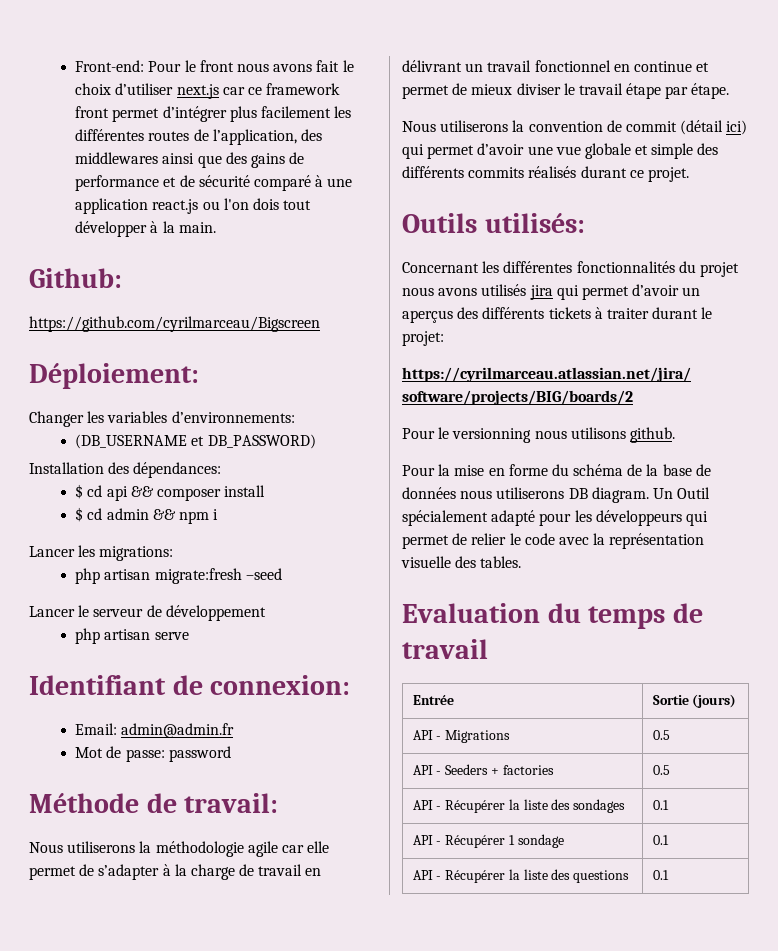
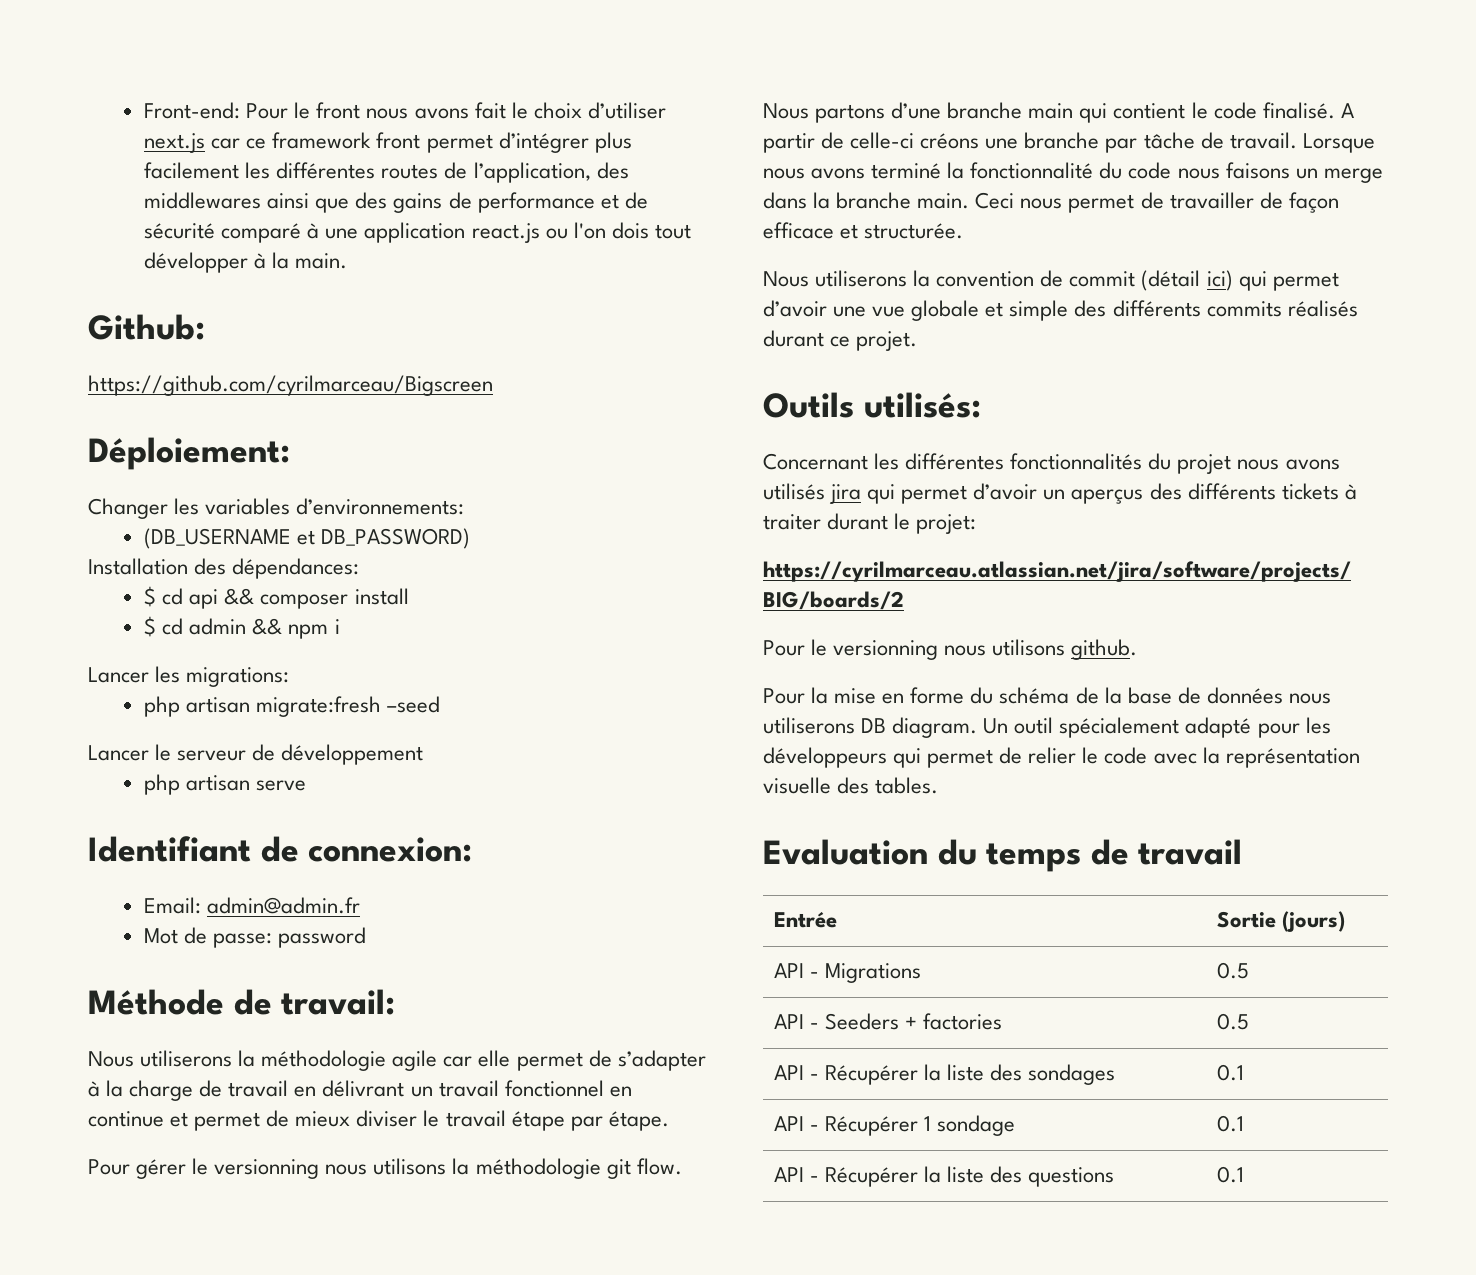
+ Pour gérer le versionning nous utilisons la méthodologie git flow. Nous partons d’une branche main qui contient le code finalisé. A partir de celle-ci créons une branche par tâche de travail. Lorsque nous avons terminé la fonctionnalité du code nous faisons un merge dans la branche main. Ceci nous permet de travailler de façon efficace et structurée.
- Un Outil spécialement adapté pour les développeurs qui permet de relier le code avec la représentation visuelle des tables.
+ Un outil spécialement adapté pour les développeurs qui permet de relier le code avec la représentation visuelle des tables.

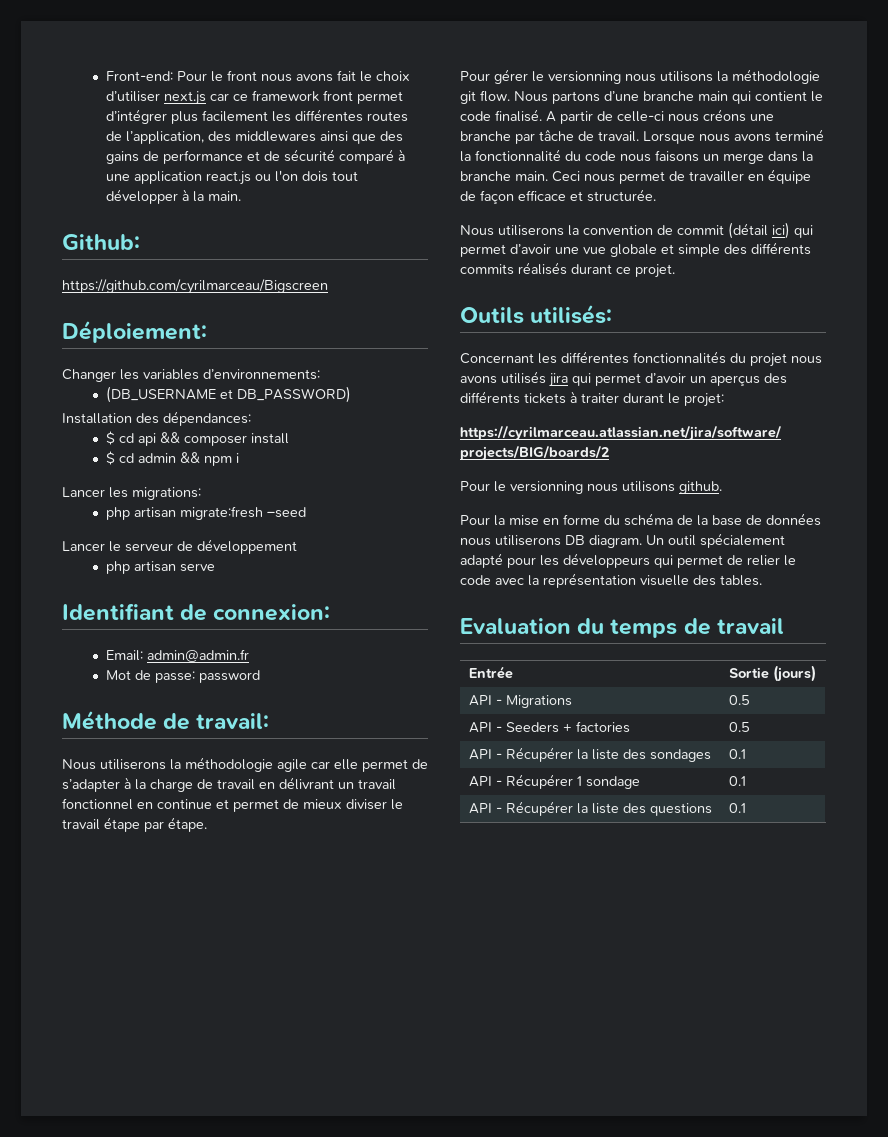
- A partir de celle-ci créons une branche par tâche de travail.
+ A partir de celle-ci nous créons une branche par tâche de travail.
- Ceci nous permet de travailler de façon efficace et structurée.
+ Ceci nous permet de travailler en équipe de façon efficace et structurée.

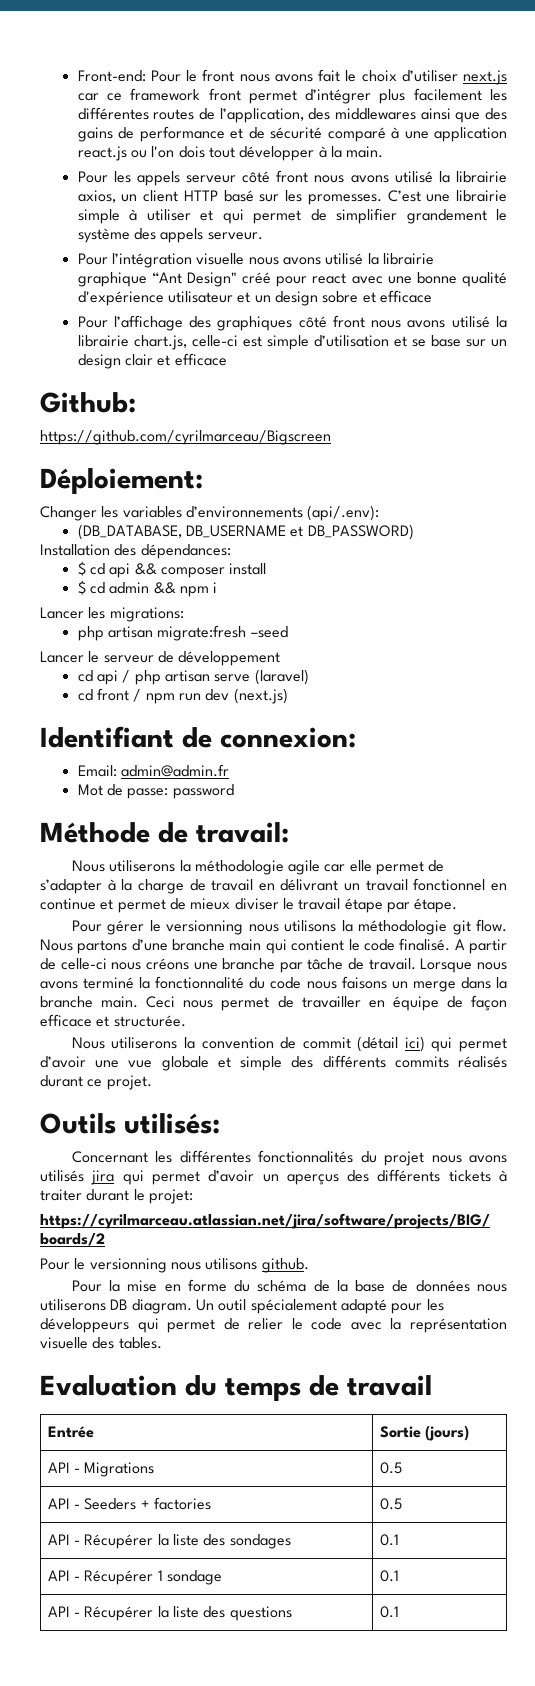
+ Pour les appels serveur côté front nous avons utilisé la librairie axios, un client HTTP basé sur les promesses. C’est une librairie simple à utiliser et qui permet de simplifier grandement le système des appels serveur.
+ Pour l’intégration visuelle nous avons utilisé la librairie graphique “Ant Design" créé pour react avec une bonne qualité d'expérience utilisateur et un design sobre et efficace
+ Pour l’affichage des graphiques côté front nous avons utilisé la librairie chart.js, celle-ci est simple d’utilisation et se base sur un design clair et efficace
- Changer les variables d’environnements:
- (DB_USERNAME et DB_PASSWORD)
+ Changer les variables d’environnements (api/.env):
+ (DB_DATABASE, DB_USERNAME et DB_PASSWORD)
- php artisan serve
+ cd api / php artisan serve (laravel)
+ cd front / npm run dev (next.js)

